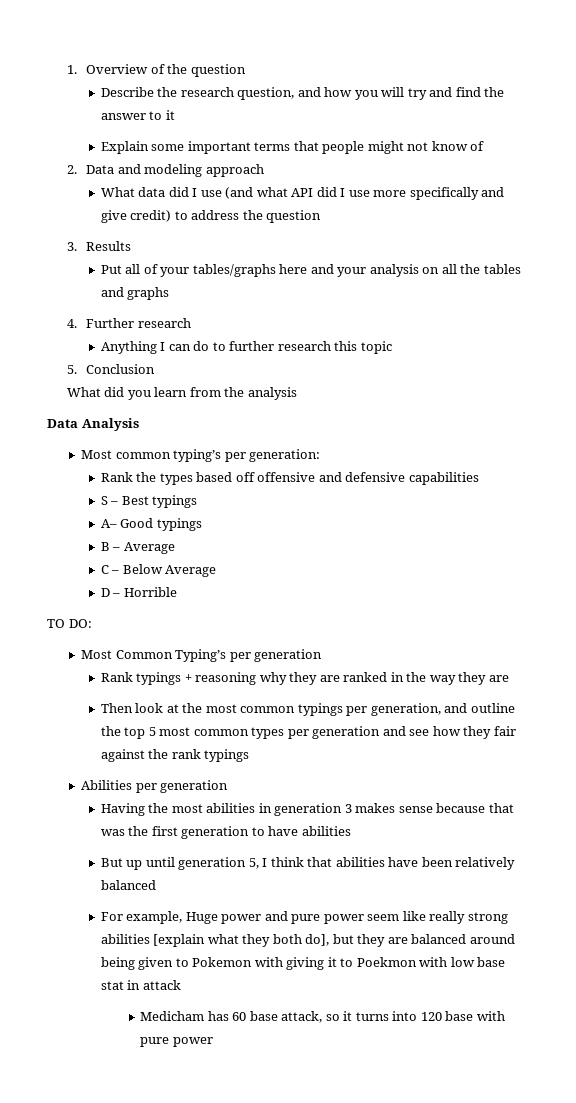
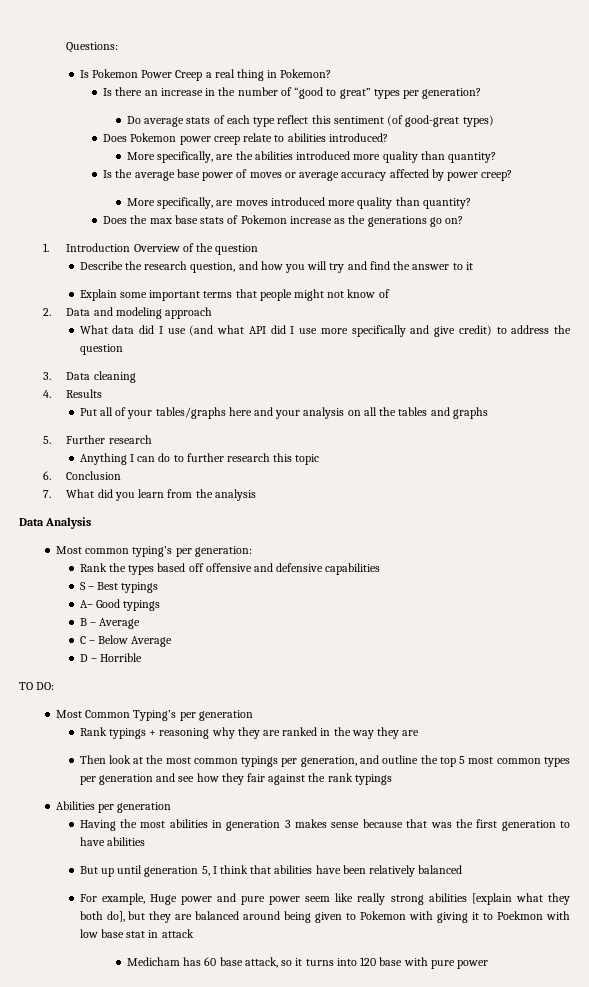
- 1. Overview of the question
+ Questions:
+ Is Pokemon Power Creep a real thing in Pokemon?
+ Is there an increase in the number of “good to great” types per generation?
+ Do average stats of each type reflect this sentiment (of good-great types)
+ Does Pokemon power creep relate to abilities introduced?
+ More specifically, are the abilities introduced more quality than quantity?
+ Is the average base power of moves or average accuracy affected by power creep?
+ More specifically, are moves introduced more quality than quantity?
+ Does the max base stats of Pokemon increase as the generations go on?
+ 1. Introduction Overview of the question
- 3. Results
+ 3. Data cleaning
+ 4. Results
- 4. Further research
+ 5. Further research
- 5. Conclusion
+ 6. Conclusion
- What did you learn from the analysis
+ 7. What did you learn from the analysis

